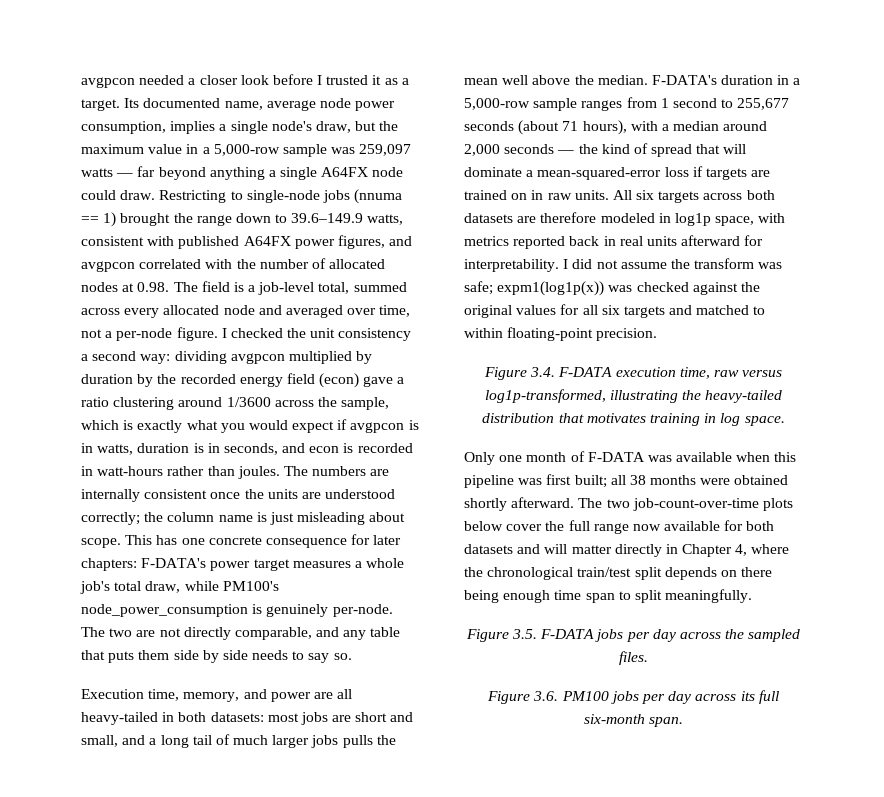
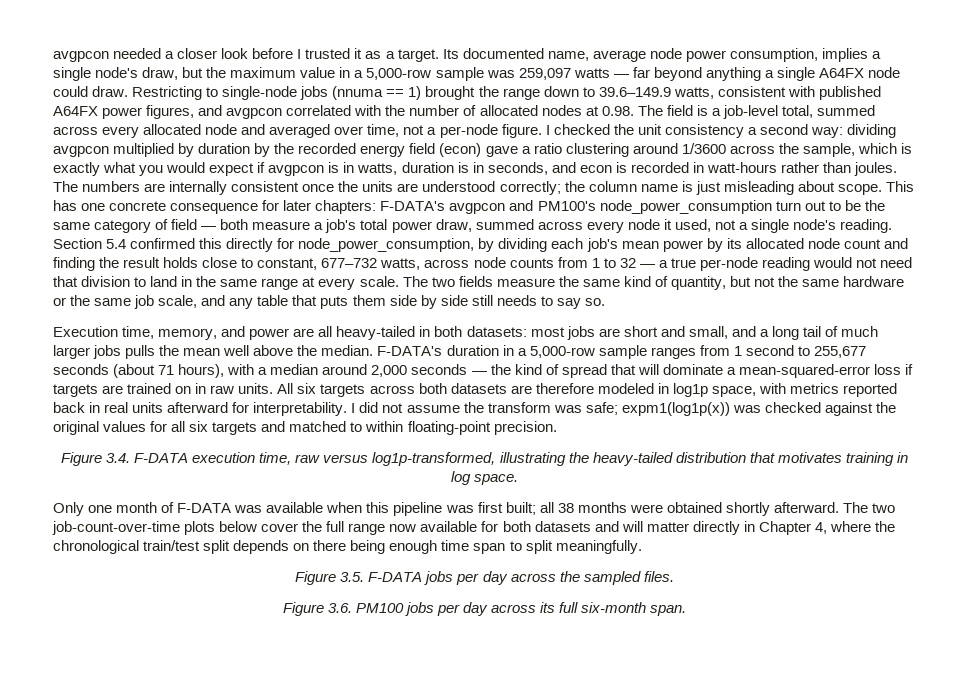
- This has one concrete consequence for later chapters: F-DATA's power target measures a whole job's total draw, while PM100's node_power_consumption is genuinely per-node. The two are not directly comparable, and any table that puts them side by side needs to say so.
+ This has one concrete consequence for later chapters: F-DATA's avgpcon and PM100's node_power_consumption turn out to be the same category of field — both measure a job's total power draw, summed across every node it used, not a single node's reading. Section 5.4 confirmed this directly for node_power_consumption, by dividing each job's mean power by its allocated node count and finding the result holds close to constant, 677–732 watts, across node counts from 1 to 32 — a true per-node reading would not need that division to land in the same range at every scale. The two fields measure the same kind of quantity, but not the same hardware or the same job scale, and any table that puts them side by side still needs to say so.

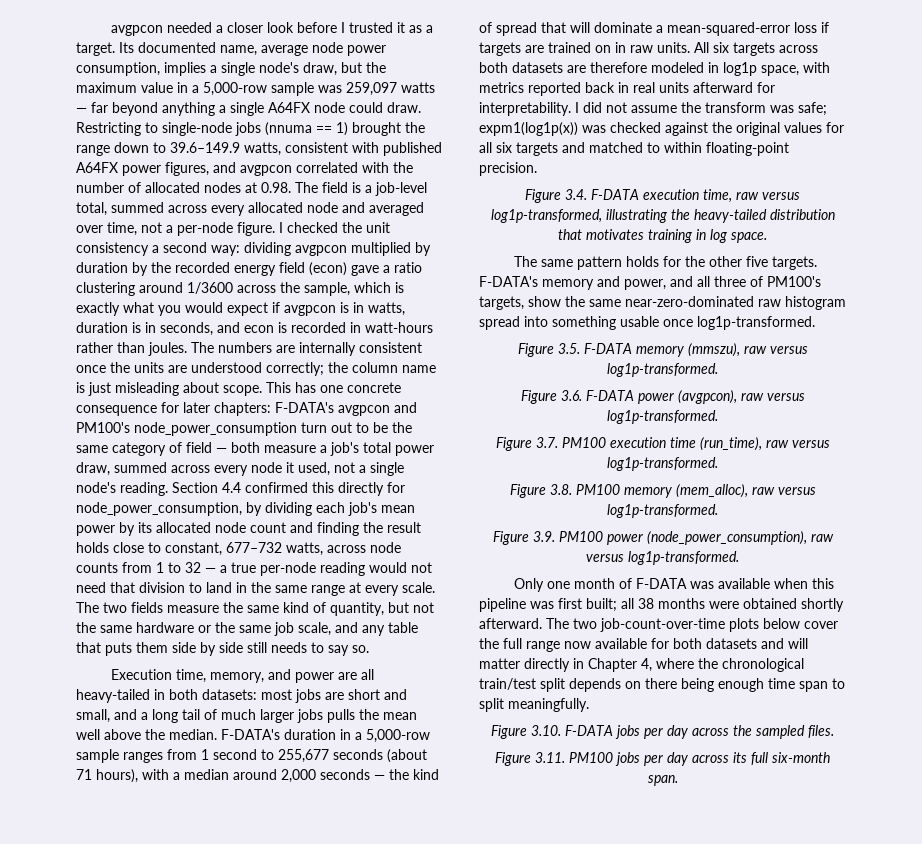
- Section 5.4 confirmed this directly for node_power_consumption, by dividing each job's mean power by its allocated node count and finding the result holds close to constant, 677–732 watts, across node counts from 1 to 32 — a true per-node reading would not need that division to land in the same range at every scale.
+ Section 4.4 confirmed this directly for node_power_consumption, by dividing each job's mean power by its allocated node count and finding the result holds close to constant, 677–732 watts, across node counts from 1 to 32 — a true per-node reading would not need that division to land in the same range at every scale.
+ The same pattern holds for the other five targets. F-DATA's memory and power, and all three of PM100's targets, show the same near-zero-dominated raw histogram spread into something usable once log1p-transformed.
+ Figure 3.5. F-DATA memory (mmszu), raw versus log1p-transformed.
+ Figure 3.6. F-DATA power (avgpcon), raw versus log1p-transformed.
+ Figure 3.7. PM100 execution time (run_time), raw versus log1p-transformed.
+ Figure 3.8. PM100 memory (mem_alloc), raw versus log1p-transformed.
+ Figure 3.9. PM100 power (node_power_consumption), raw versus log1p-transformed.
- Figure 3.5. F-DATA jobs per day across the sampled files.
+ Figure 3.10. F-DATA jobs per day across the sampled files.
- Figure 3.6. PM100 jobs per day across its full six-month span.
+ Figure 3.11. PM100 jobs per day across its full six-month span.

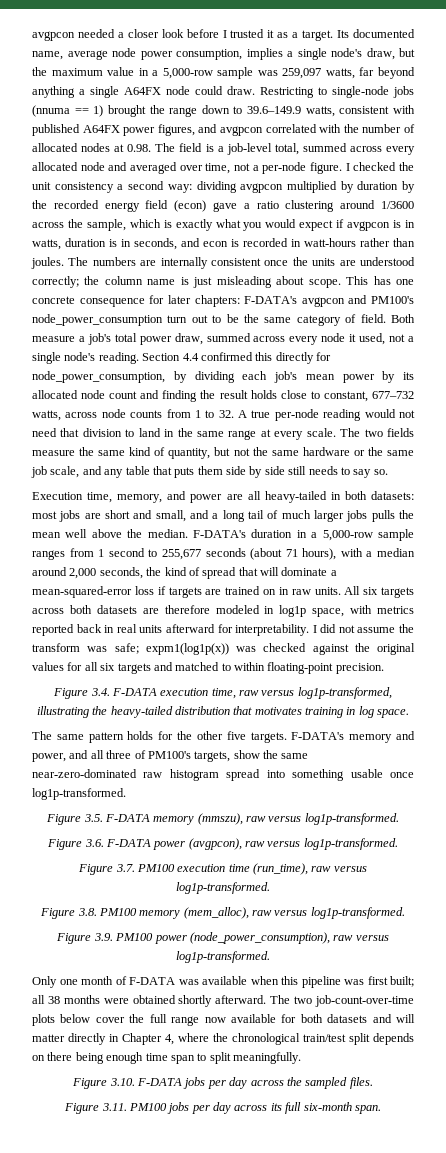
- Its documented name, average node power consumption, implies a single node's draw, but the maximum value in a 5,000-row sample was 259,097 watts — far beyond anything a single A64FX node could draw.
+ Its documented name, average node power consumption, implies a single node's draw, but the maximum value in a 5,000-row sample was 259,097 watts, far beyond anything a single A64FX node could draw.
- This has one concrete consequence for later chapters: F-DATA's avgpcon and PM100's node_power_consumption turn out to be the same category of field — both measure a job's total power draw, summed across every node it used, not a single node's reading.
+ This has one concrete consequence for later chapters: F-DATA's avgpcon and PM100's node_power_consumption turn out to be the same category of field. Both measure a job's total power draw, summed across every node it used, not a single node's reading.
- Section 4.4 confirmed this directly for node_power_consumption, by dividing each job's mean power by its allocated node count and finding the result holds close to constant, 677–732 watts, across node counts from 1 to 32 — a true per-node reading would not need that division to land in the same range at every scale.
+ Section 4.4 confirmed this directly for node_power_consumption, by dividing each job's mean power by its allocated node count and finding the result holds close to constant, 677–732 watts, across node counts from 1 to 32. A true per-node reading would not need that division to land in the same range at every scale.
- F-DATA's duration in a 5,000-row sample ranges from 1 second to 255,677 seconds (about 71 hours), with a median around 2,000 seconds — the kind of spread that will dominate a mean-squared-error loss if targets are trained on in raw units.
+ F-DATA's duration in a 5,000-row sample ranges from 1 second to 255,677 seconds (about 71 hours), with a median around 2,000 seconds, the kind of spread that will dominate a mean-squared-error loss if targets are trained on in raw units.

